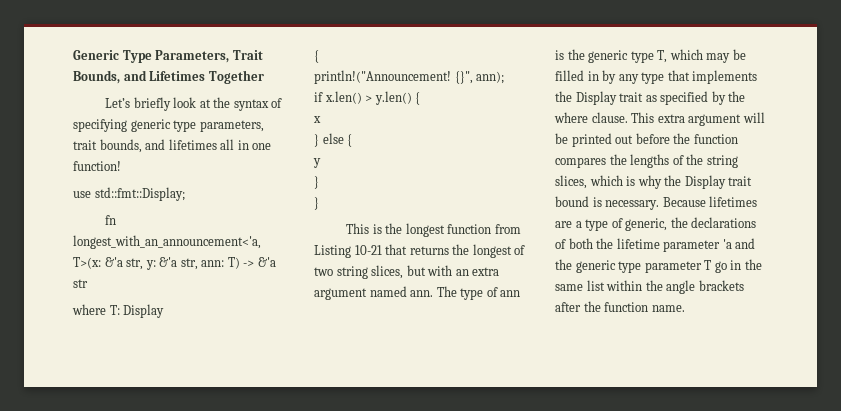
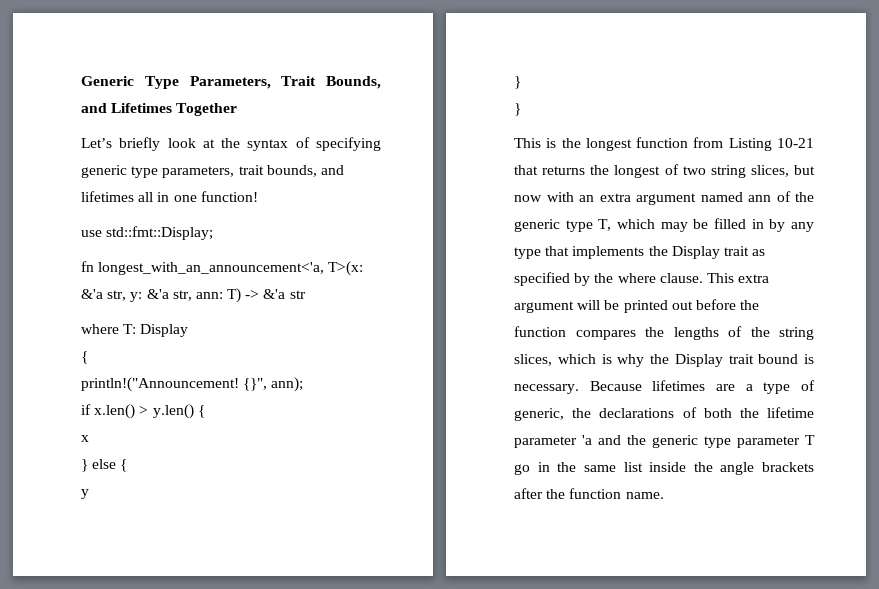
- This is the longest function from Listing 10-21 that returns the longest of two string slices, but with an extra argument named ann. The type of ann is the generic type T, which may be filled in by any type that implements the Display trait as specified by the where clause.
+ This is the longest function from Listing 10-21 that returns the longest of two string slices, but now with an extra argument named ann of the generic type T, which may be filled in by any type that implements the Display trait as specified by the where clause.
- Because lifetimes are a type of generic, the declarations of both the lifetime parameter 'a and the generic type parameter T go in the same list within the angle brackets after the function name.
+ Because lifetimes are a type of generic, the declarations of both the lifetime parameter 'a and the generic type parameter T go in the same list inside the angle brackets after the function name.

